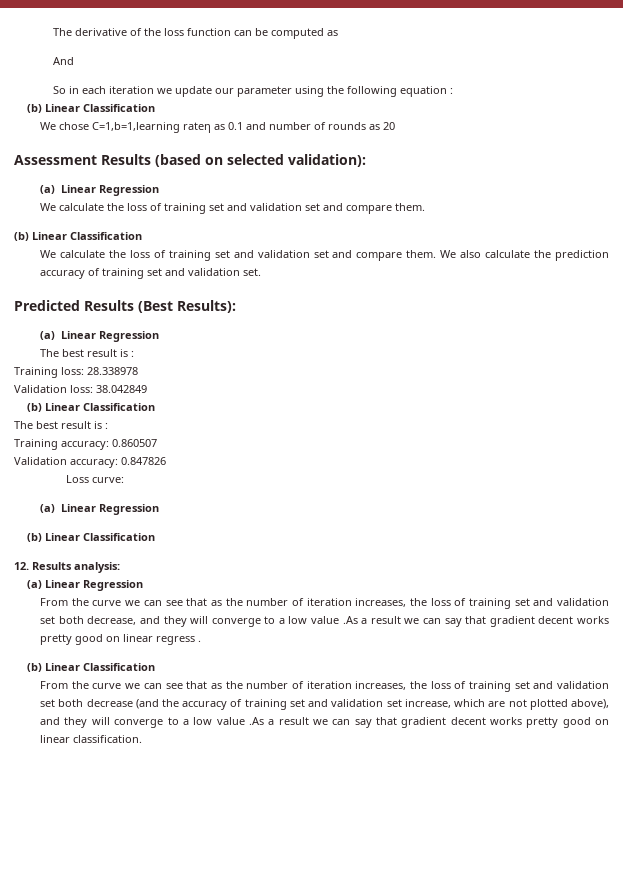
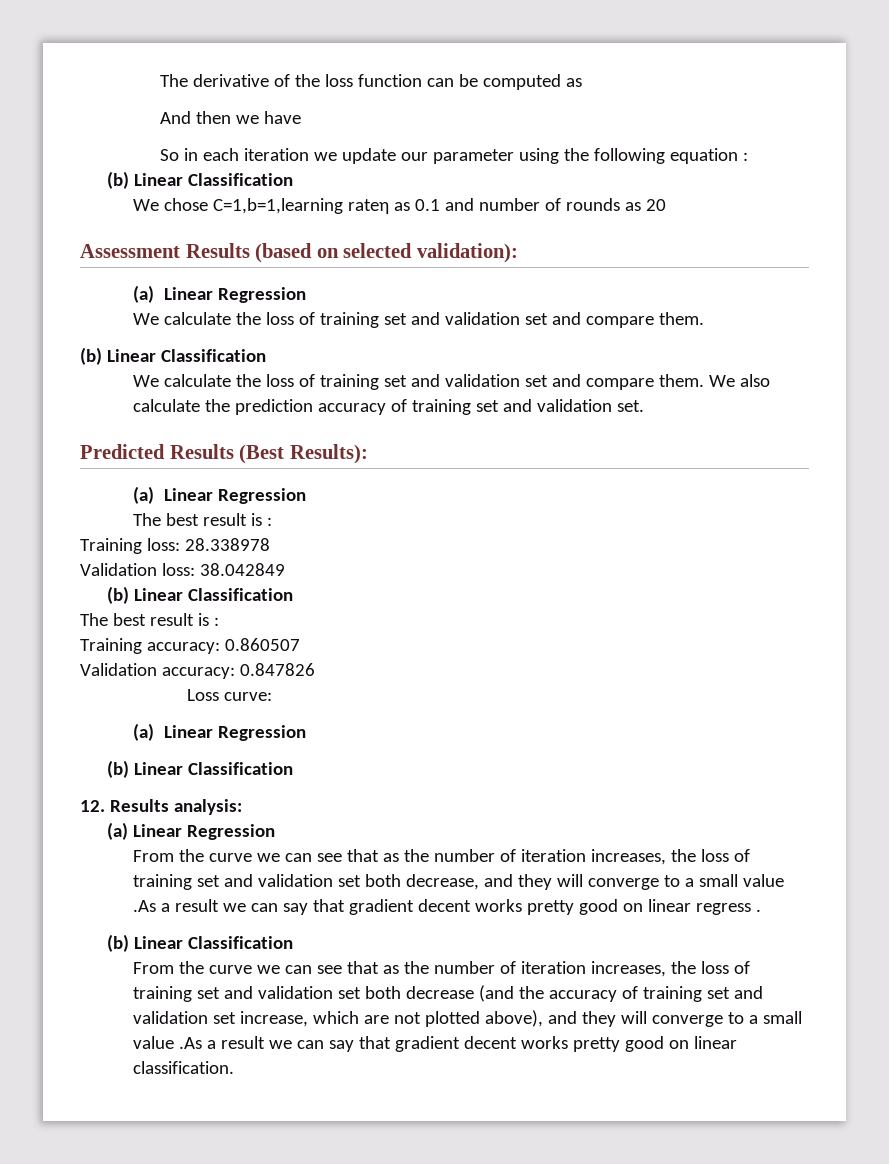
- And
+ And then we have
- From the curve we can see that as the number of iteration increases, the loss of training set and validation set both decrease, and they will converge to a low value .As a result we can say that gradient decent works pretty good on linear regress .
+ From the curve we can see that as the number of iteration increases, the loss of training set and validation set both decrease, and they will converge to a small value .As a result we can say that gradient decent works pretty good on linear regress .
- From the curve we can see that as the number of iteration increases, the loss of training set and validation set both decrease (and the accuracy of training set and validation set increase, which are not plotted above), and they will converge to a low value .As a result we can say that gradient decent works pretty good on linear classification.
+ From the curve we can see that as the number of iteration increases, the loss of training set and validation set both decrease (and the accuracy of training set and validation set increase, which are not plotted above), and they will converge to a small value .As a result we can say that gradient decent works pretty good on linear classification.

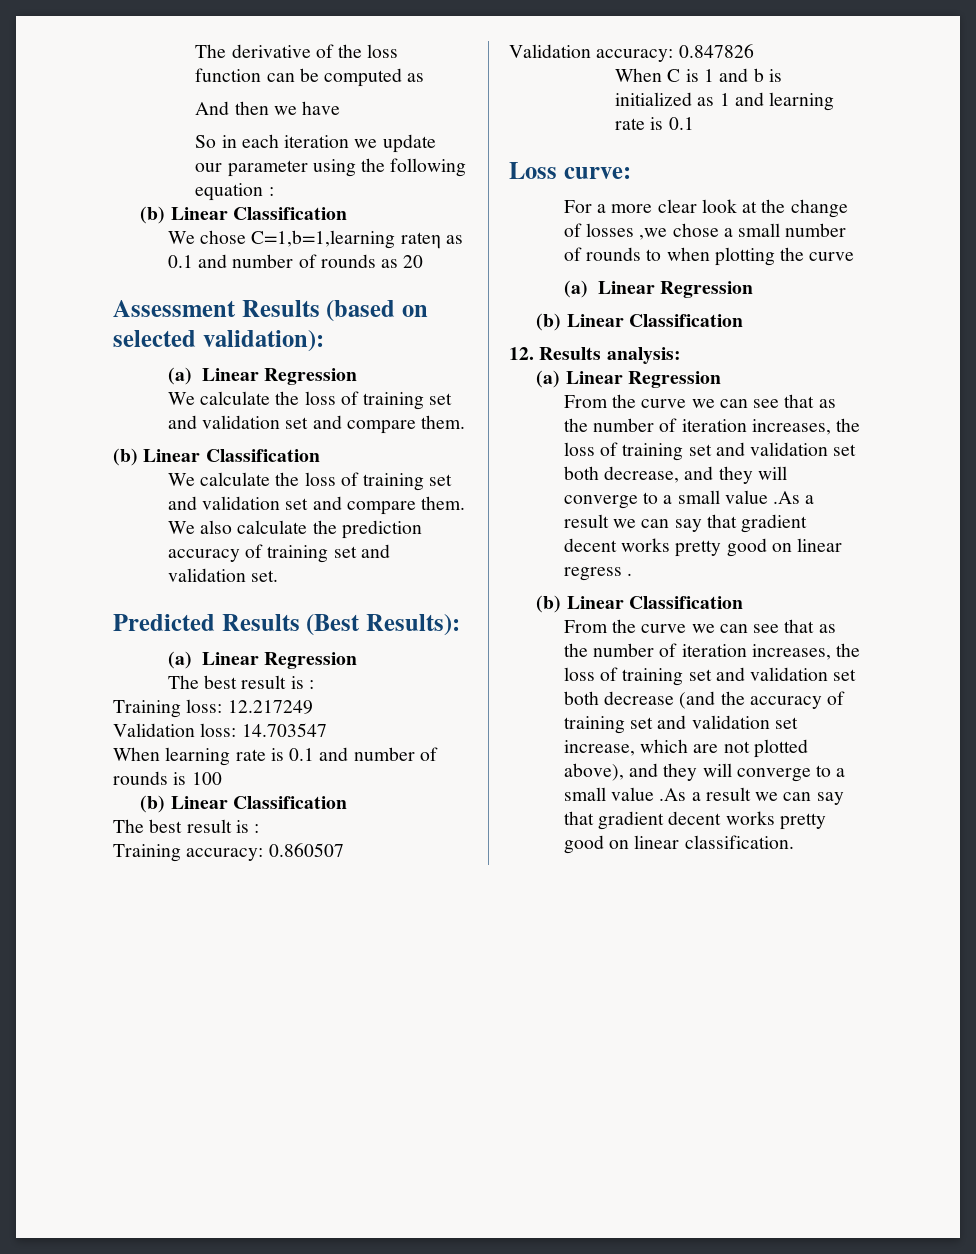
- Training loss: 28.338978
+ Training loss: 12.217249
- Validation loss: 38.042849
+ Validation loss: 14.703547
+ When learning rate is 0.1 and number of rounds is 100
+ When C is 1 and b is initialized as 1 and learning rate is 0.1
  Loss curve:
+ For a more clear look at the change of losses ,we chose a small number of rounds to when plotting the curve

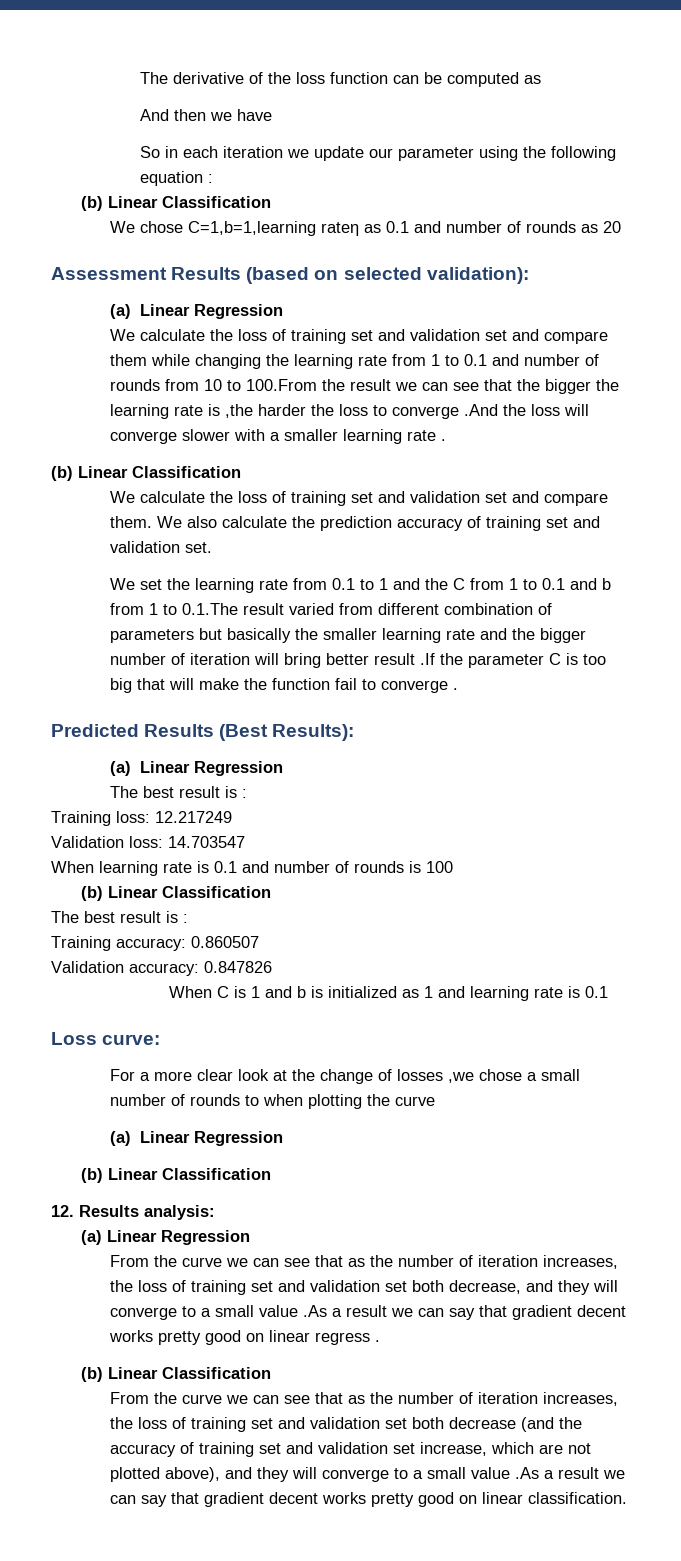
  Assessment Results (based on selected validation):
  (a) Linear Regression
- We calculate the loss of training set and validation set and compare them.
+ We calculate the loss of training set and validation set and compare them while changing the learning rate from 1 to 0.1 and number of rounds from 10 to 100.From the result we can see that the bigger the learning rate is ,the harder the loss to converge .And the loss will converge slower with a smaller learning rate .
+ We set the learning rate from 0.1 to 1 and the C from 1 to 0.1 and b from 1 to 0.1.The result varied from different combination of parameters but basically the smaller learning rate and the bigger number of iteration will bring better result .If the parameter C is too big that will make the function fail to converge .

